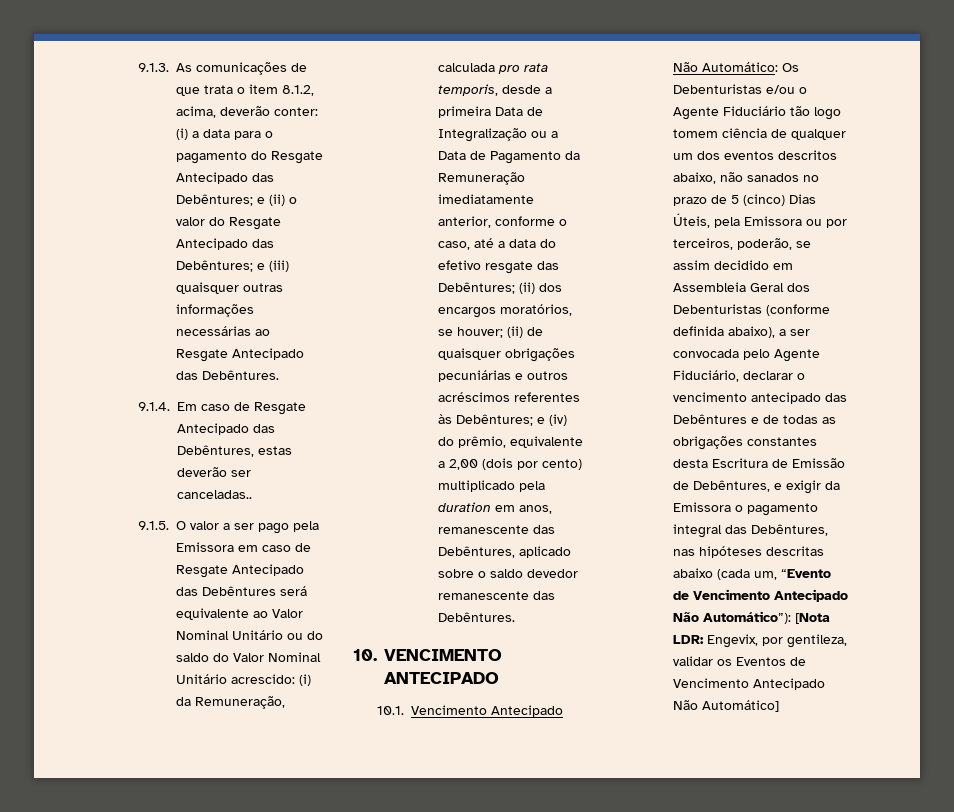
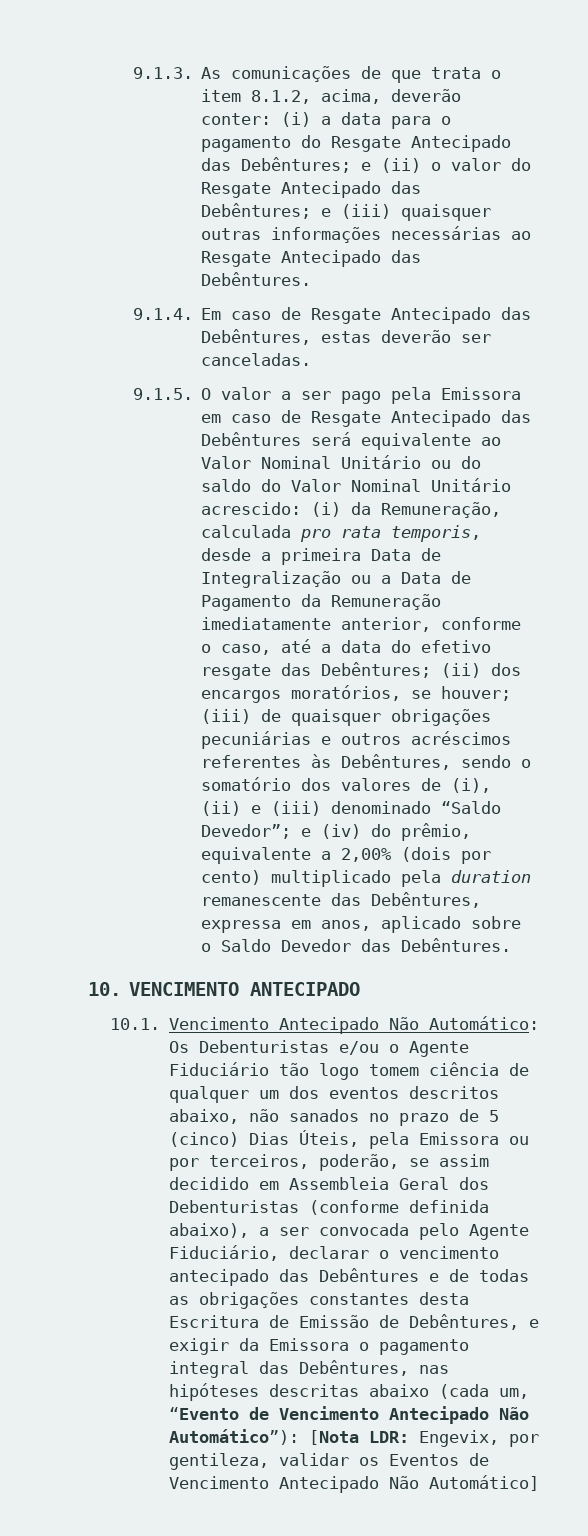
- 9.1.4. Em caso de Resgate Antecipado das Debêntures, estas deverão ser canceladas..
+ 9.1.4. Em caso de Resgate Antecipado das Debêntures, estas deverão ser canceladas.
- (ii) de quaisquer obrigações pecuniárias e outros acréscimos referentes às Debêntures;
+ (iii) de quaisquer obrigações pecuniárias e outros acréscimos referentes às Debêntures, sendo o somatório dos valores de (i), (ii) e (iii) denominado “Saldo Devedor”;
- e (iv) do prêmio, equivalente a 2,00 (dois por cento) multiplicado pela duration em anos, remanescente das Debêntures, aplicado sobre o saldo devedor remanescente das Debêntures.
+ e (iv) do prêmio, equivalente a 2,00% (dois por cento) multiplicado pela duration remanescente das Debêntures, expressa em anos, aplicado sobre o Saldo Devedor das Debêntures.

